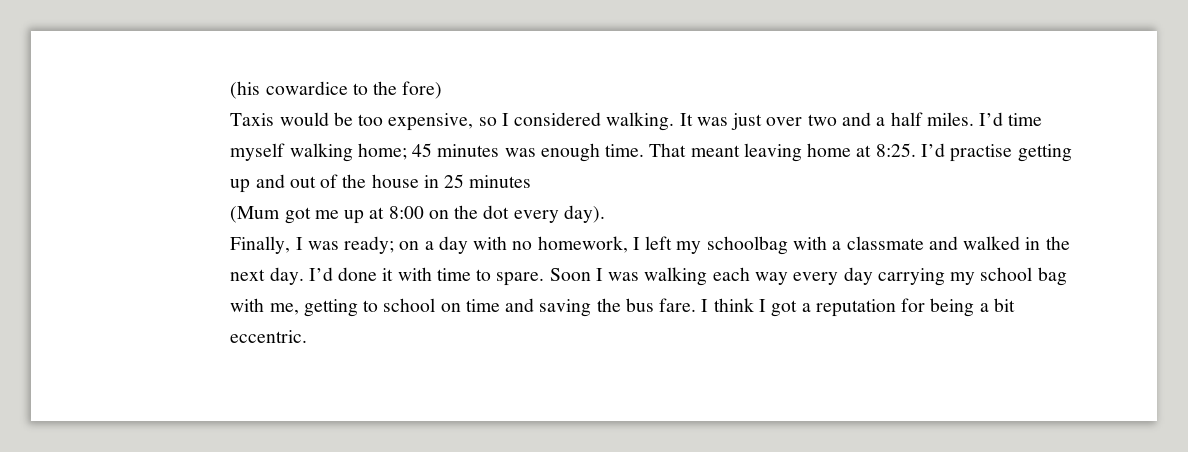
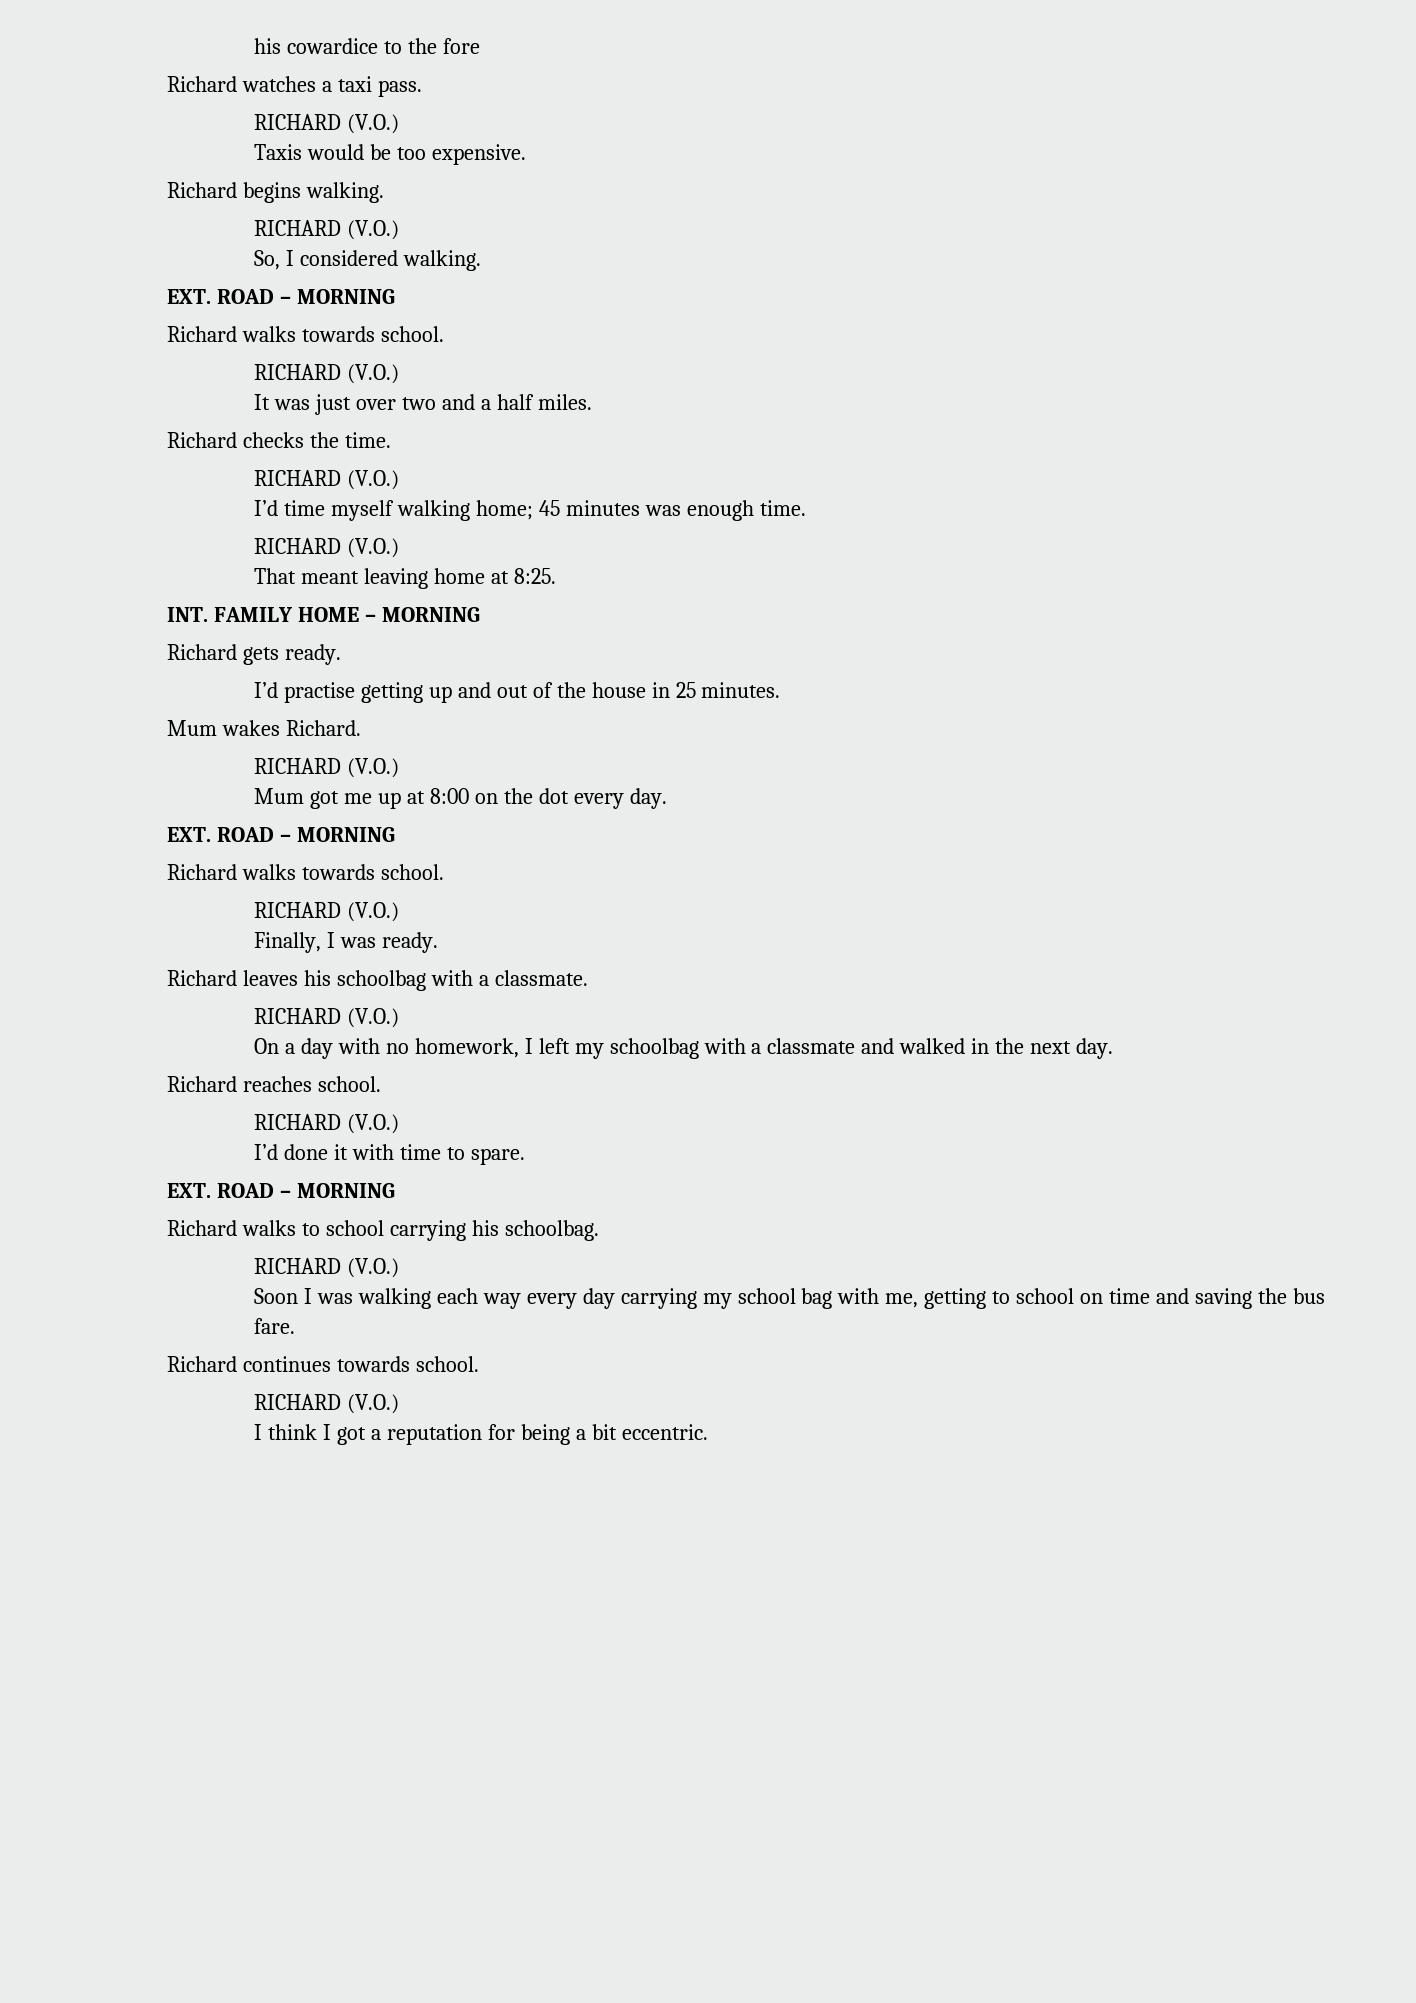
- (his cowardice to the fore)
- Taxis would be too expensive, so I considered walking. It was just over two and a half miles. I’d time myself walking home;
+ his cowardice to the fore
+ Richard watches a taxi pass.
+ RICHARD (V.O.)
+ Taxis would be too expensive.
+ Richard begins walking.
+ RICHARD (V.O.)
+ So, I considered walking.
+ EXT. ROAD – MORNING
+ Richard walks towards school.
+ RICHARD (V.O.)
+ It was just over two and a half miles.
+ Richard checks the time.
+ RICHARD (V.O.)
+ I’d time myself walking home;
- 45 minutes was enough time. That meant leaving home at 8:25. I’d practise getting up and out of the house in 25 minutes
- (Mum got me up at 8:00 on the dot every day).
- Finally, I was ready; on a day with no homework, I left my schoolbag with a classmate and walked in the next day. I’d done it with time to spare. Soon I was walking each way every day carrying my school bag with me, getting to school on time and saving the bus fare. I think I got a reputation for being a bit eccentric.
+ 45 minutes was enough time.
+ RICHARD (V.O.)
+ That meant leaving home at 8:25.
+ INT. FAMILY HOME – MORNING
+ Richard gets ready.
+ I’d practise getting up and out of the house in 25 minutes.
+ Mum wakes Richard.
+ RICHARD (V.O.)
+ Mum got me up at 8:00 on the dot every day.
+ EXT. ROAD – MORNING
+ Richard walks towards school.
+ RICHARD (V.O.)
+ Finally, I was ready.
+ Richard leaves his schoolbag with a classmate.
+ RICHARD (V.O.)
+ On a day with no homework, I left my schoolbag with a classmate and walked in the next day.
+ Richard reaches school.
+ RICHARD (V.O.)
+ I’d done it with time to spare.
+ EXT. ROAD – MORNING
+ Richard walks to school carrying his schoolbag.
+ RICHARD (V.O.)
+ Soon I was walking each way every day carrying my school bag with me, getting to school on time and saving the bus fare.
+ Richard continues towards school.
+ RICHARD (V.O.)
+ I think I got a reputation for being a bit eccentric.

